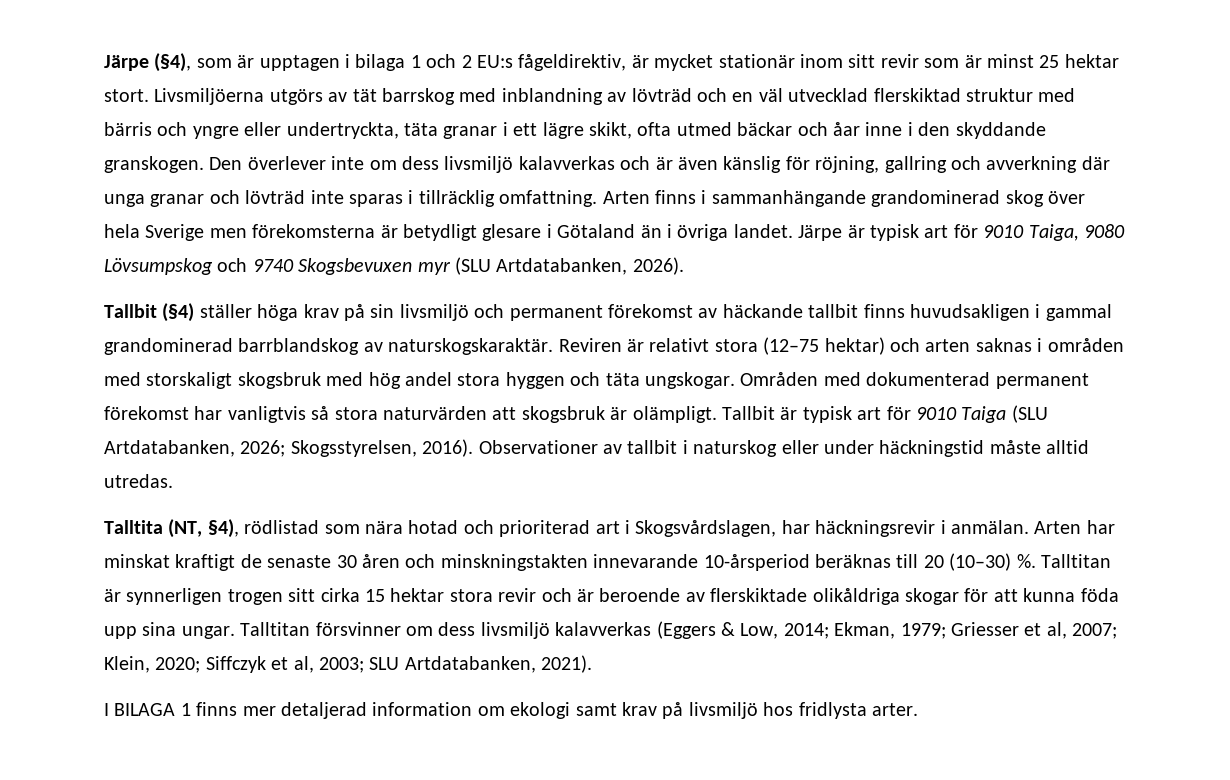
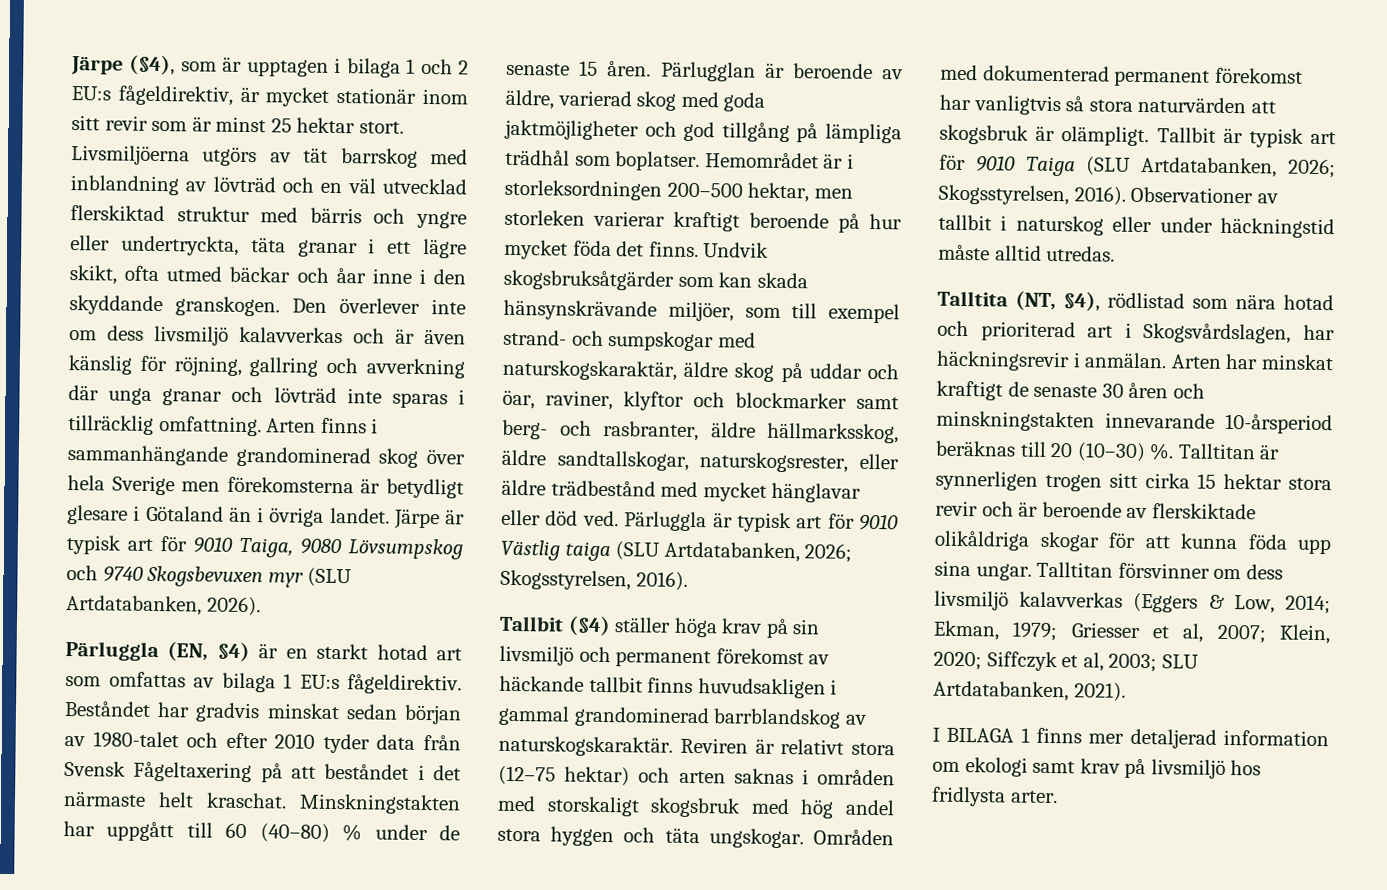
+ Pärluggla (EN, §4) är en starkt hotad art som omfattas av bilaga 1 EU:s fågeldirektiv. Beståndet har gradvis minskat sedan början av 1980-talet och efter 2010 tyder data från Svensk Fågeltaxering på att beståndet i det närmaste helt kraschat. Minskningstakten har uppgått till 60 (40–80) % under de senaste 15 åren. Pärlugglan är beroende av äldre, varierad skog med goda jaktmöjligheter och god tillgång på lämpliga trädhål som boplatser. Hemområdet är i storleksordningen 200–500 hektar, men storleken varierar kraftigt beroende på hur mycket föda det finns. Undvik skogsbruksåtgärder som kan skada hänsynskrävande miljöer, som till exempel strand- och sumpskogar med naturskogskaraktär, äldre skog på uddar och öar, raviner, klyftor och blockmarker samt berg- och rasbranter, äldre hällmarksskog, äldre sandtallskogar, naturskogsrester, eller äldre trädbestånd med mycket hänglavar eller död ved. Pärluggla är typisk art för 9010 Västlig taiga (SLU Artdatabanken, 2026; Skogsstyrelsen, 2016).

